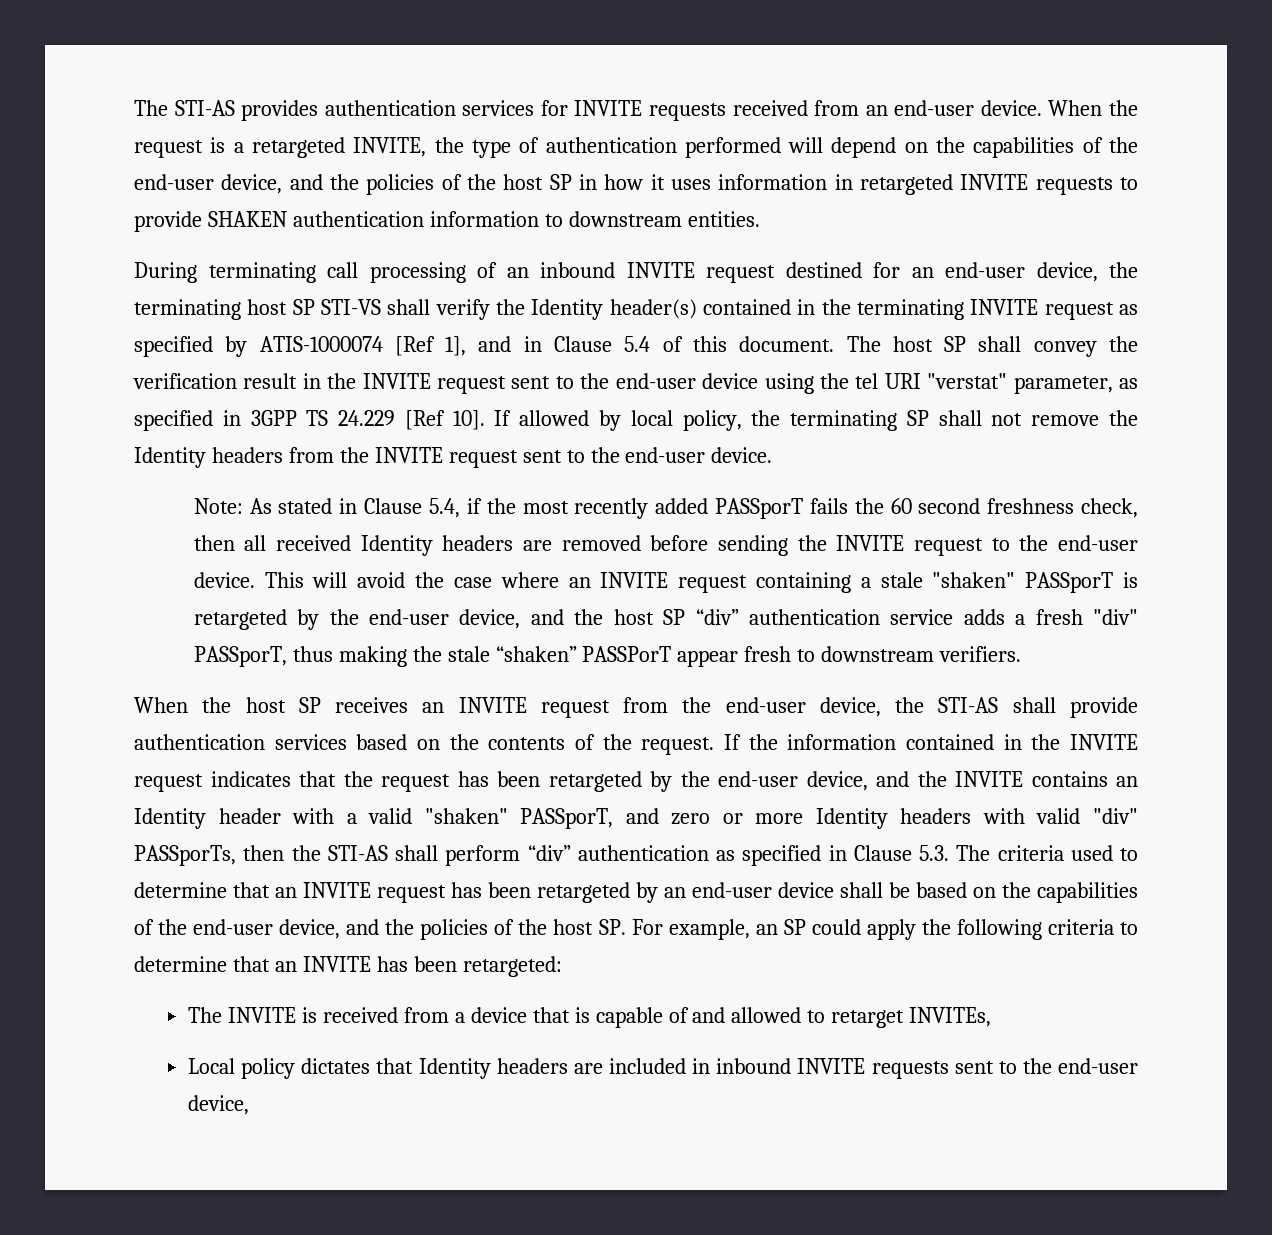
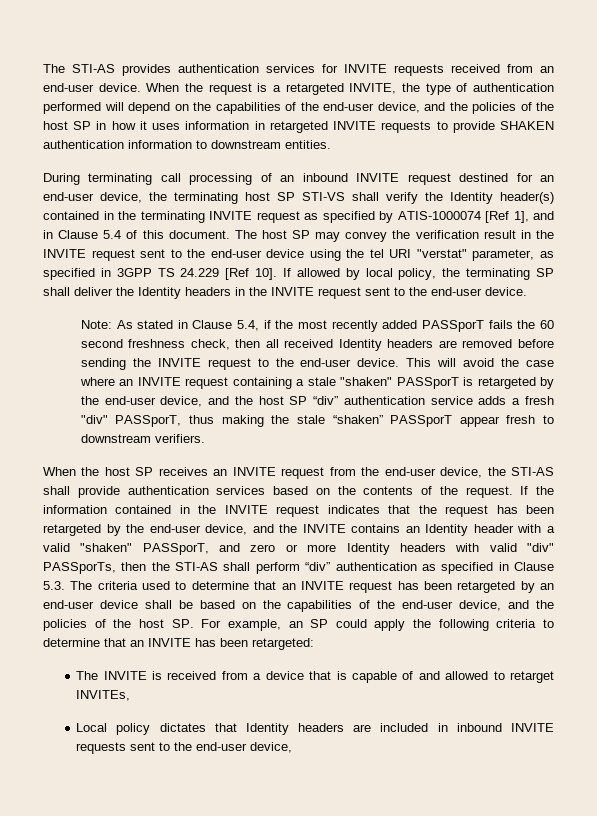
- The host SP shall convey the verification result in the INVITE request sent to the end-user device using the tel URI "verstat" parameter, as specified in 3GPP TS 24.229 [Ref 10].
+ The host SP may convey the verification result in the INVITE request sent to the end-user device using the tel URI "verstat" parameter, as specified in 3GPP TS 24.229 [Ref 10].
- If allowed by local policy, the terminating SP shall not remove the Identity headers from the INVITE request sent to the end-user device.
+ If allowed by local policy, the terminating SP shall deliver the Identity headers in the INVITE request sent to the end-user device.
- This will avoid the case where an INVITE request containing a stale "shaken" PASSporT is retargeted by the end-user device, and the host SP “div” authentication service adds a fresh "div" PASSporT, thus making the stale “shaken” PASSPorT appear fresh to downstream verifiers.
+ This will avoid the case where an INVITE request containing a stale "shaken" PASSporT is retargeted by the end-user device, and the host SP “div” authentication service adds a fresh "div" PASSporT, thus making the stale “shaken” PASSporT appear fresh to downstream verifiers.

